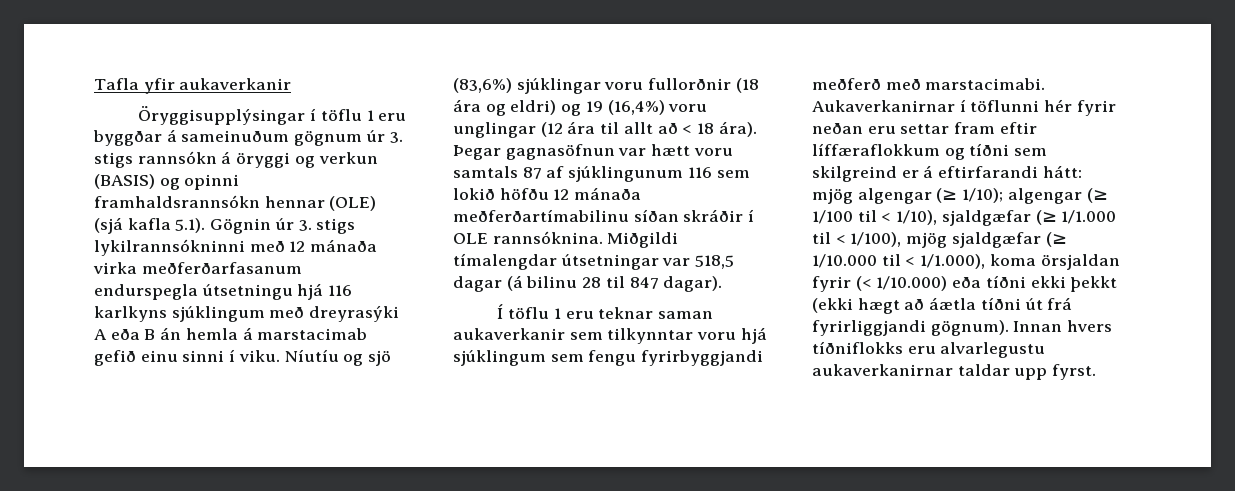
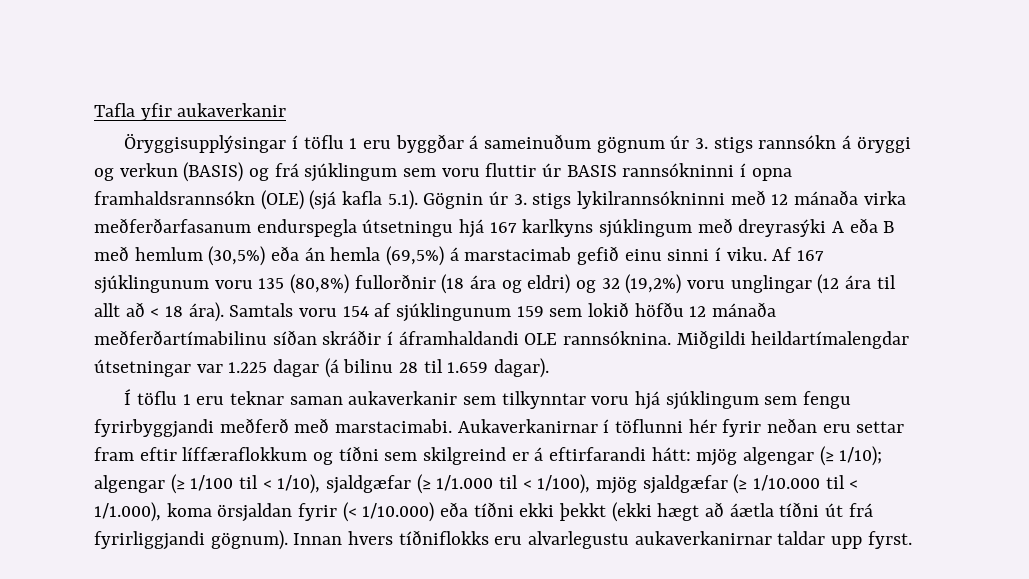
- Öryggisupplýsingar í töflu 1 eru byggðar á sameinuðum gögnum úr 3. stigs rannsókn á öryggi og verkun (BASIS) og opinni framhaldsrannsókn hennar (OLE) (sjá kafla 5.1). Gögnin úr 3. stigs lykilrannsókninni með 12 mánaða virka meðferðarfasanum endurspegla útsetningu hjá 116 karlkyns sjúklingum með dreyrasýki A eða B án hemla á marstacimab gefið einu sinni í viku.
+ Öryggisupplýsingar í töflu 1 eru byggðar á sameinuðum gögnum úr 3. stigs rannsókn á öryggi og verkun (BASIS) og frá sjúklingum sem voru fluttir úr BASIS rannsókninni í opna framhaldsrannsókn (OLE) (sjá kafla 5.1). Gögnin úr 3. stigs lykilrannsókninni með 12 mánaða virka meðferðarfasanum endurspegla útsetningu hjá 167 karlkyns sjúklingum með dreyrasýki A eða B með hemlum (30,5%) eða án hemla (69,5%) á marstacimab gefið einu sinni í viku.
- Níutíu og sjö (83,6%) sjúklingar voru fullorðnir (18 ára og eldri) og 19 (16,4%) voru unglingar (12 ára til allt að < 18 ára).
+ Af 167 sjúklingunum voru 135 (80,8%) fullorðnir (18 ára og eldri) og 32 (19,2%) voru unglingar (12 ára til allt að < 18 ára).
- Þegar gagnasöfnun var hætt voru samtals 87 af sjúklingunum 116 sem lokið höfðu 12 mánaða meðferðartímabilinu síðan skráðir í OLE rannsóknina.
+ Samtals voru 154 af sjúklingunum 159 sem lokið höfðu 12 mánaða meðferðartímabilinu síðan skráðir í áframhaldandi OLE rannsóknina.
- Miðgildi tímalengdar útsetningar var 518,5 dagar (á bilinu 28 til 847 dagar).
+ Miðgildi heildartímalengdar útsetningar var 1.225 dagar (á bilinu 28 til 1.659 dagar).

